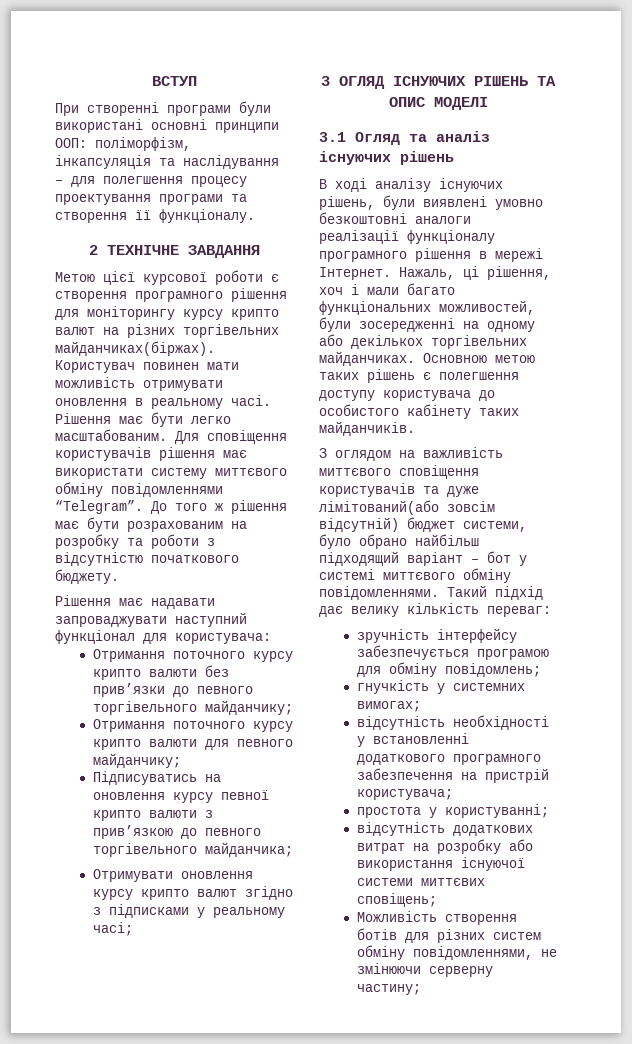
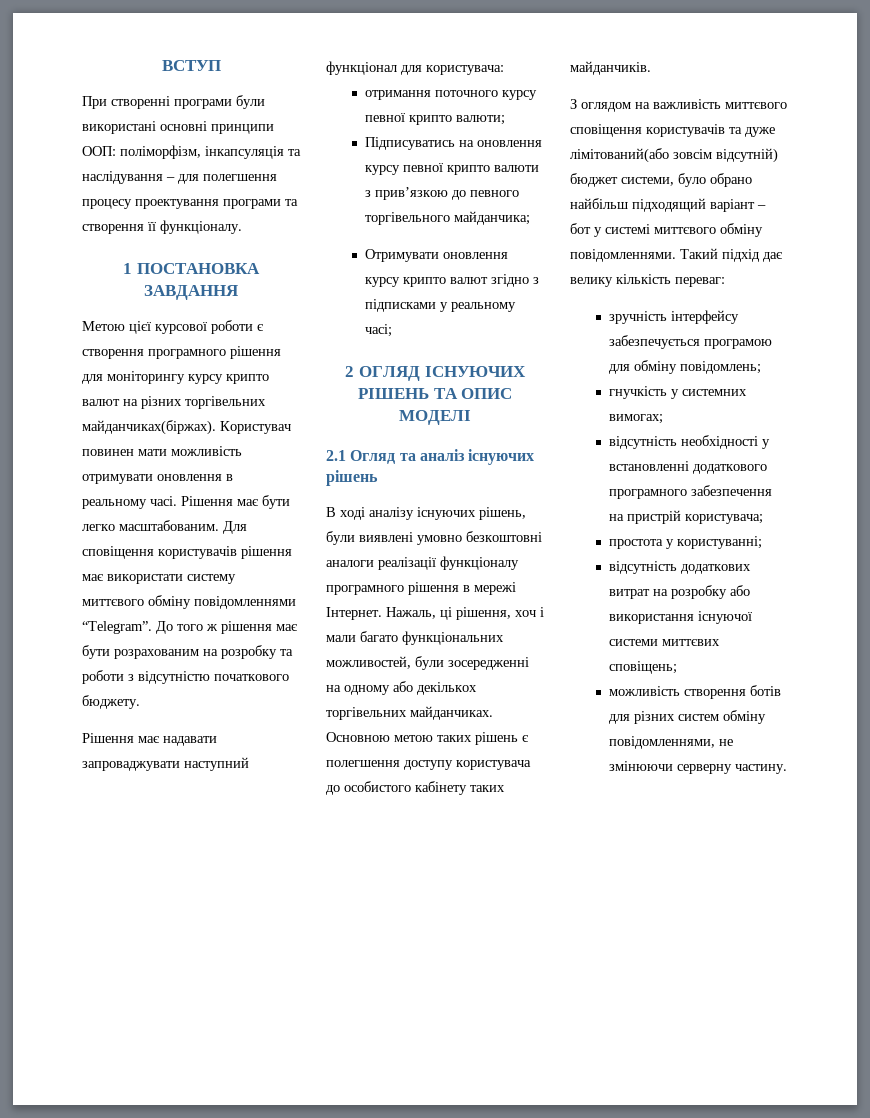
- 2 ТЕХНІЧНЕ ЗАВДАННЯ
+ 1 ПОСТАНОВКА ЗАВДАННЯ
- Отримання поточного курсу крипто валюти без прив’язки до певного торгівельного майданчику;
- Отримання поточного курсу крипто валюти для певного майданчику;
+ отримання поточного курсу певної крипто валюти;
- 3 ОГЛЯД ІСНУЮЧИХ РІШЕНЬ ТА ОПИС МОДЕЛІ
+ 2 ОГЛЯД ІСНУЮЧИХ РІШЕНЬ ТА ОПИС МОДЕЛІ
- 3.1 Огляд та аналіз існуючих рішень
+ 2.1 Огляд та аналіз існуючих рішень
- Можливість створення ботів для різних систем обміну повідомленнями, не змінюючи серверну частину;
+ можливість створення ботів для різних систем обміну повідомленнями, не змінюючи серверну частину.

